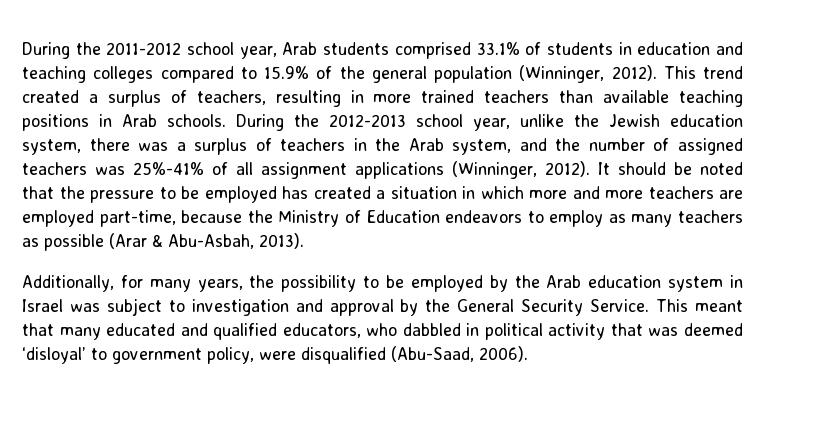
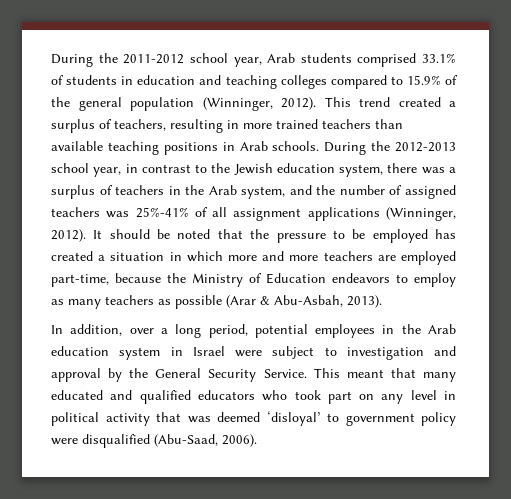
- During the 2012-2013 school year, unlike the Jewish education system, there was a surplus of teachers in the Arab system, and the number of assigned teachers was 25%-41% of all assignment applications (Winninger, 2012).
+ During the 2012-2013 school year, in contrast to the Jewish education system, there was a surplus of teachers in the Arab system, and the number of assigned teachers was 25%-41% of all assignment applications (Winninger, 2012).
- Additionally, for many years, the possibility to be employed by the Arab education system in Israel was subject to investigation and approval by the General Security Service.
+ In addition, over a long period, potential employees in the Arab education system in Israel were subject to investigation and approval by the General Security Service.
- This meant that many educated and qualified educators, who dabbled in political activity that was deemed ‘disloyal’ to government policy, were disqualified (Abu-Saad, 2006).
+ This meant that many educated and qualified educators who took part on any level in political activity that was deemed ‘disloyal’ to government policy were disqualified (Abu-Saad, 2006).

